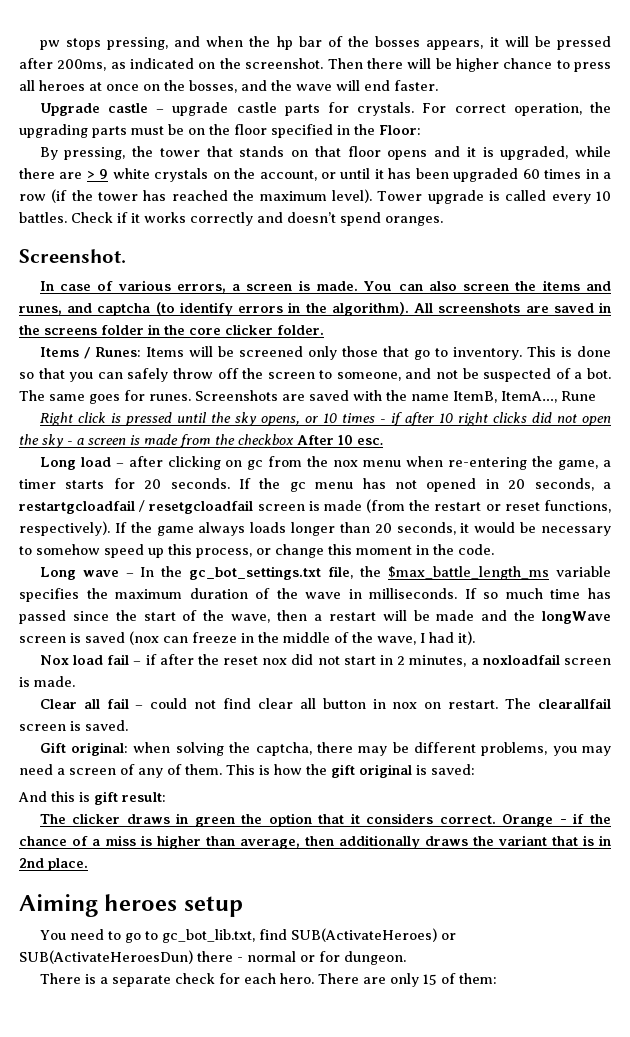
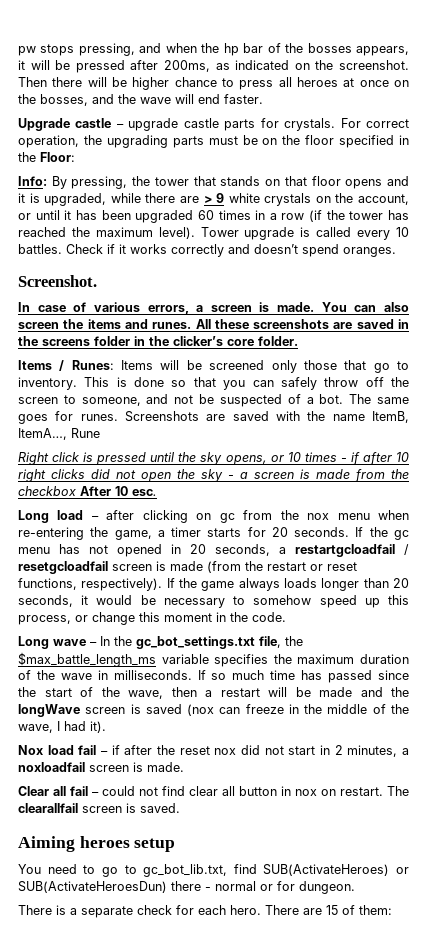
- By pressing, the tower that stands on that floor opens and it is upgraded, while there are > 9 white crystals on the account, or until it has been upgraded 60 times in a row (if the tower has reached the maximum level).
+ Info: By pressing, the tower that stands on that floor opens and it is upgraded, while there are > 9 white crystals on the account, or until it has been upgraded 60 times in a row (if the tower has reached the maximum level).
- You can also screen the items and runes, and captcha (to identify errors in the algorithm). All screenshots are saved in the screens folder in the core clicker folder.
+ You can also screen the items and runes. All these screenshots are saved in the screens folder in the clicker’s core folder.
- Gift original: when solving the captcha, there may be different problems, you may need a screen of any of them. This is how the gift original is saved:
- And this is gift result:
- The clicker draws in green the option that it considers correct. Orange - if the chance of a miss is higher than average, then additionally draws the variant that is in 2nd place.
- There are only 15 of them:
+ There are 15 of them:

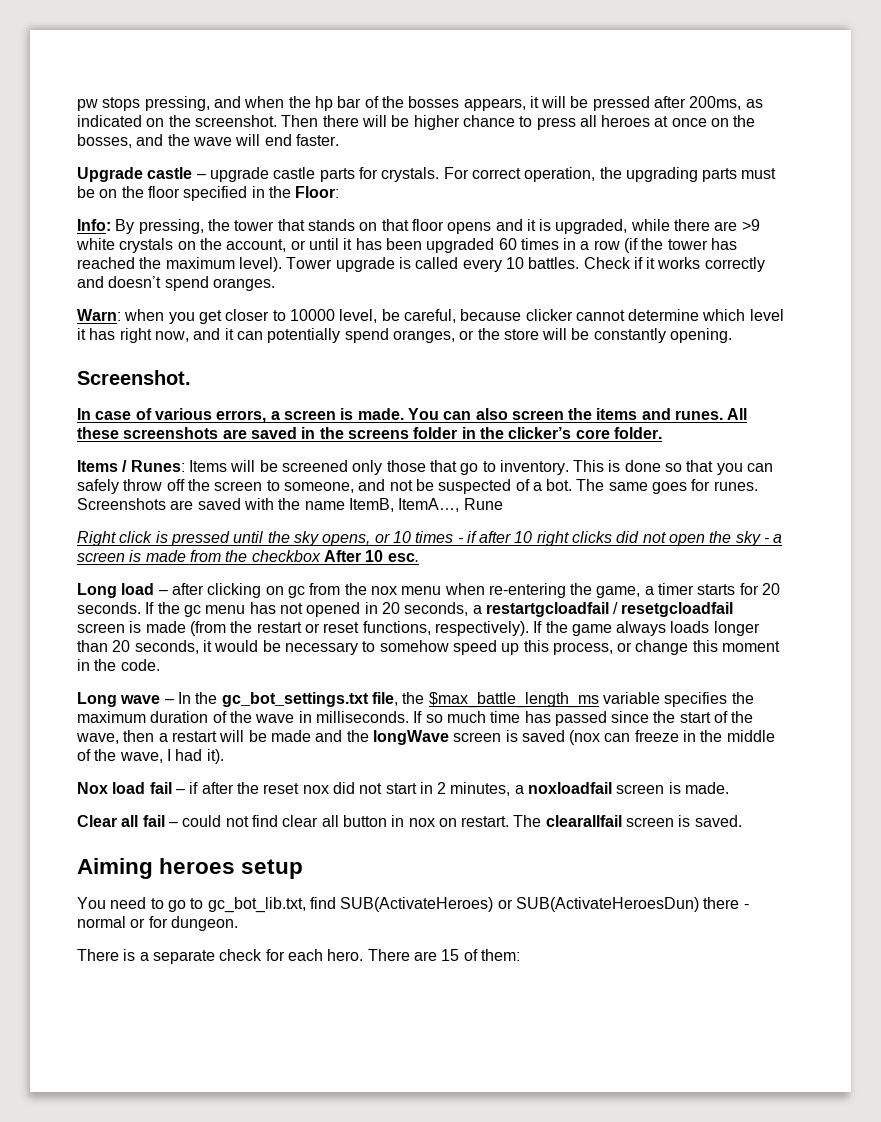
- Info: By pressing, the tower that stands on that floor opens and it is upgraded, while there are > 9 white crystals on the account, or until it has been upgraded 60 times in a row (if the tower has reached the maximum level).
+ Info: By pressing, the tower that stands on that floor opens and it is upgraded, while there are >9 white crystals on the account, or until it has been upgraded 60 times in a row (if the tower has reached the maximum level).
+ Warn: when you get closer to 10000 level, be careful, because clicker cannot determine which level it has right now, and it can potentially spend oranges, or the store will be constantly opening.

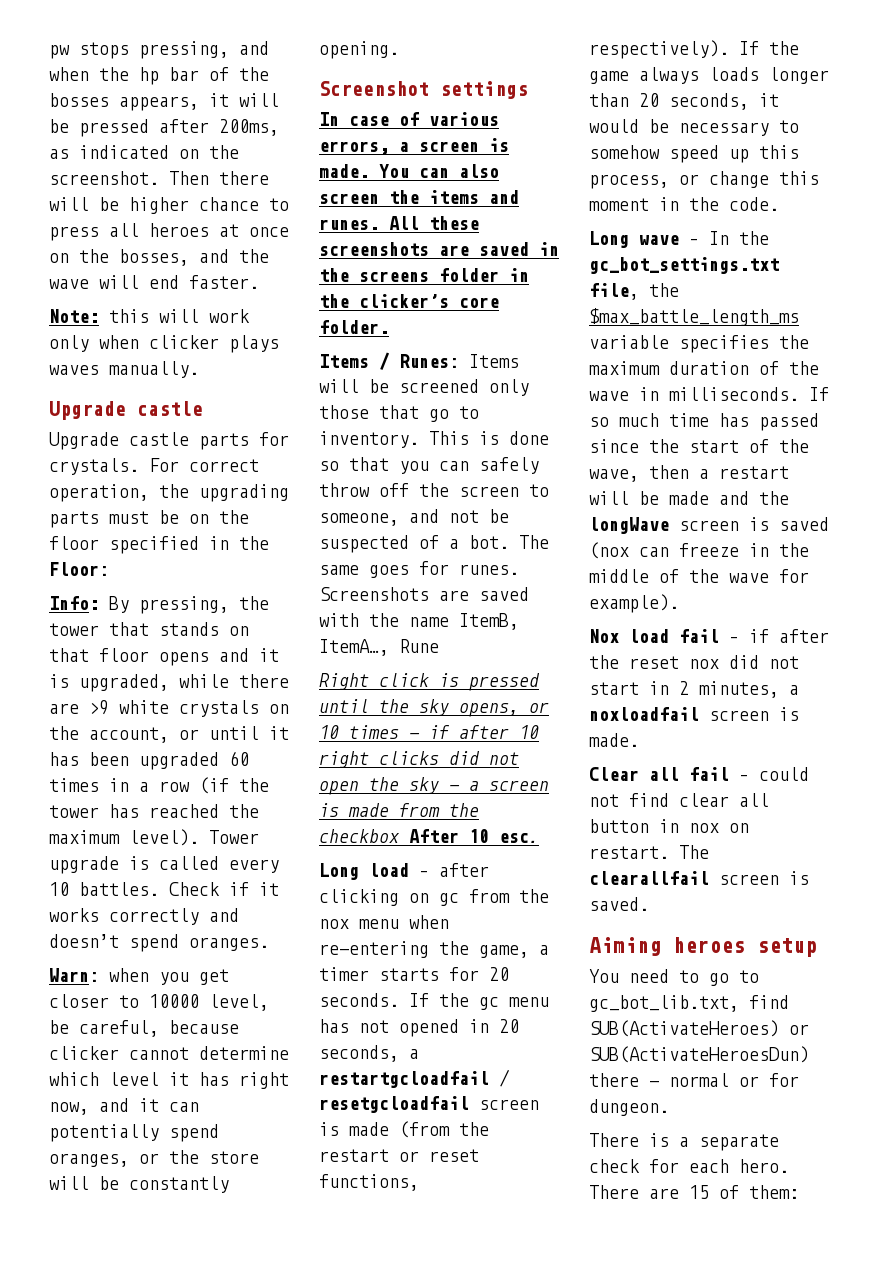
- Upgrade castle – upgrade castle parts for crystals.
+ Note: this will work only when clicker plays waves manually.
+ Upgrade castle
+ Upgrade castle parts for crystals.
- Screenshot.
+ Screenshot settings
- If so much time has passed since the start of the wave, then a restart will be made and the longWave screen is saved (nox can freeze in the middle of the wave, I had it).
+ If so much time has passed since the start of the wave, then a restart will be made and the longWave screen is saved (nox can freeze in the middle of the wave for example).

